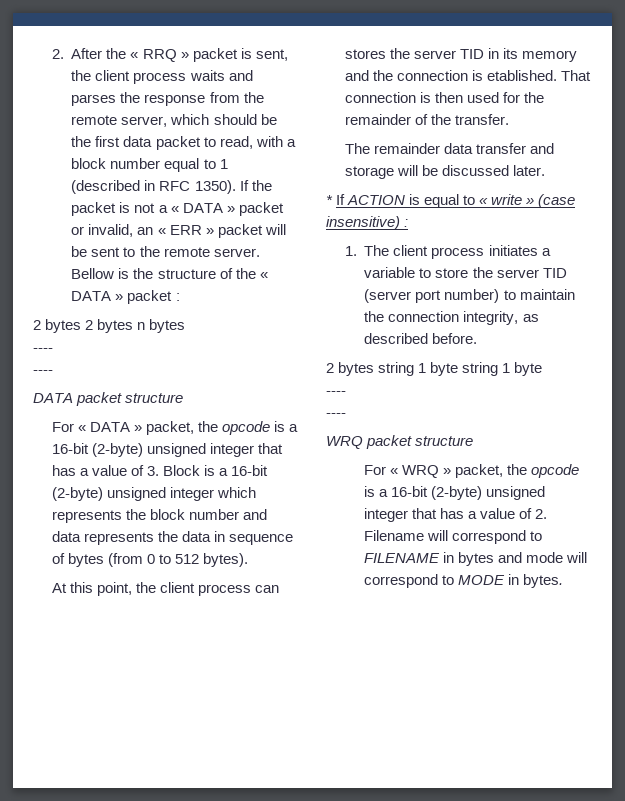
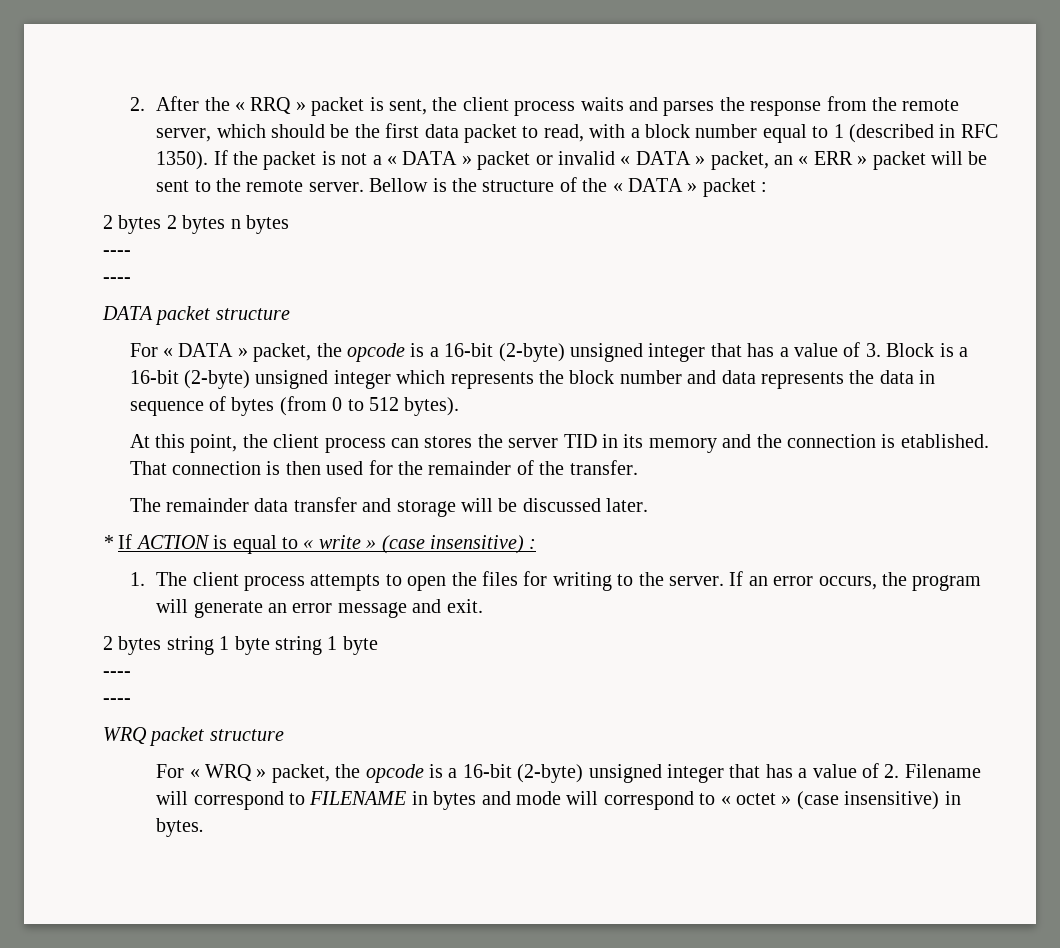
- If the packet is not a « DATA » packet or invalid, an « ERR » packet will be sent to the remote server.
+ If the packet is not a « DATA » packet or invalid « DATA » packet, an « ERR » packet will be sent to the remote server.
- 1. The client process initiates a variable to store the server TID (server port number) to maintain the connection integrity, as described before.
+ 1. The client process attempts to open the files for writing to the server. If an error occurs, the program will generate an error message and exit.
- For « WRQ » packet, the opcode is a 16-bit (2-byte) unsigned integer that has a value of 2. Filename will correspond to FILENAME in bytes and mode will correspond to MODE in bytes.
+ For « WRQ » packet, the opcode is a 16-bit (2-byte) unsigned integer that has a value of 2. Filename will correspond to FILENAME in bytes and mode will correspond to « octet » (case insensitive) in bytes.

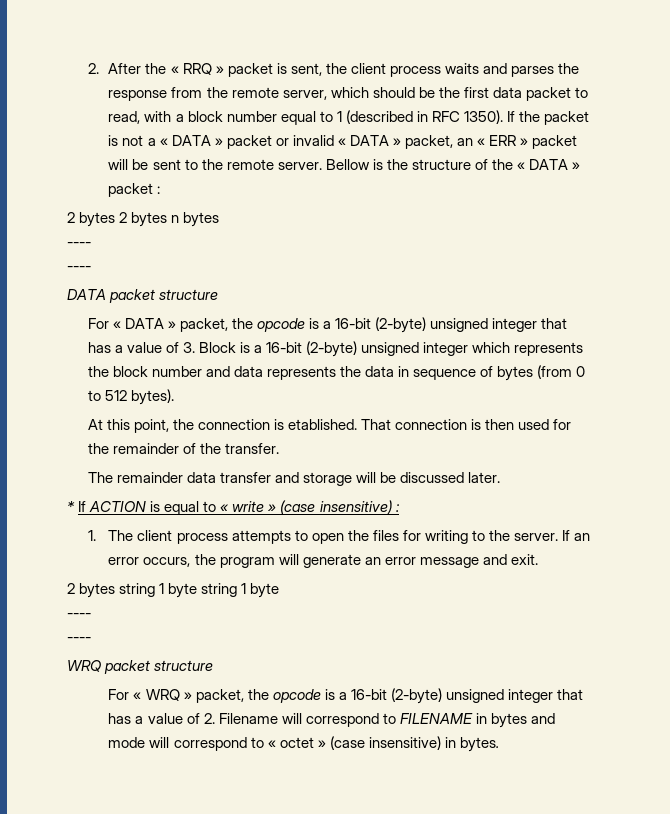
- At this point, the client process can stores the server TID in its memory and the connection is etablished.
+ At this point, the connection is etablished.

